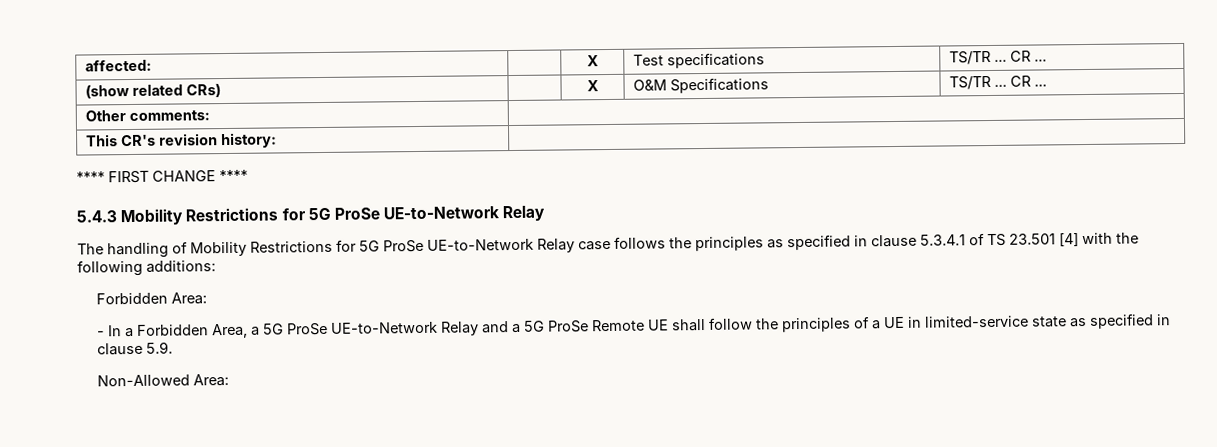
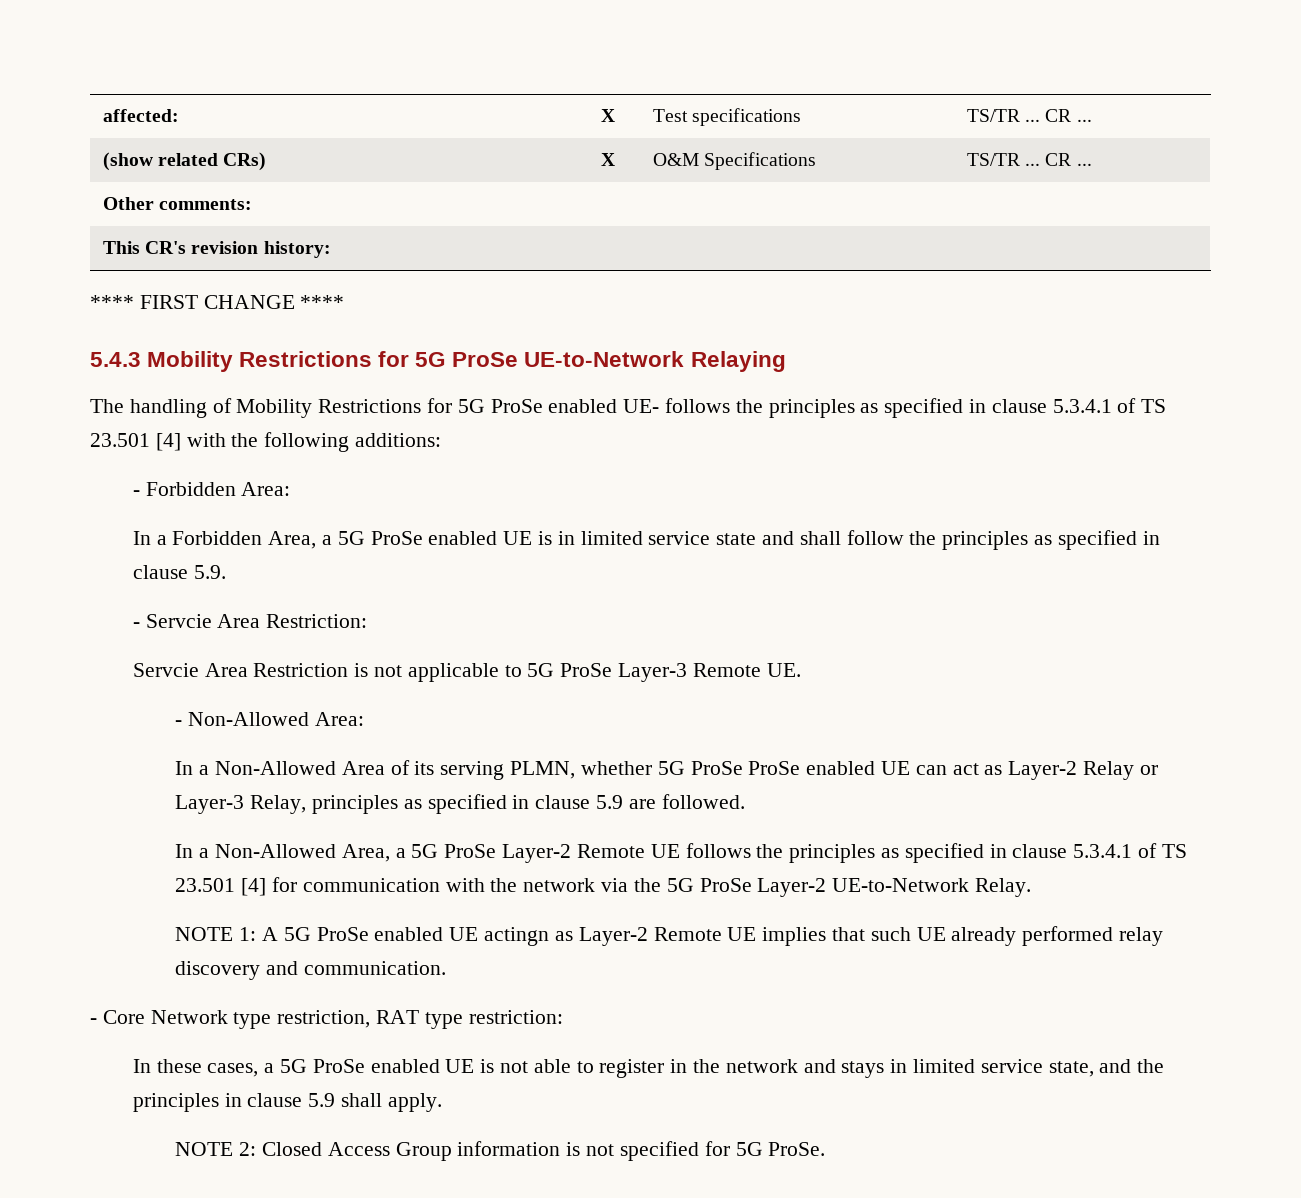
- 5.4.3 Mobility Restrictions for 5G ProSe UE-to-Network Relay
+ 5.4.3 Mobility Restrictions for 5G ProSe UE-to-Network Relaying
- The handling of Mobility Restrictions for 5G ProSe UE-to-Network Relay case follows the principles as specified in clause 5.3.4.1 of TS 23.501 [4] with the following additions:
+ The handling of Mobility Restrictions for 5G ProSe enabled UE- follows the principles as specified in clause 5.3.4.1 of TS 23.501 [4] with the following additions:
- Forbidden Area:
+ - Forbidden Area:
- - In a Forbidden Area, a 5G ProSe UE-to-Network Relay and a 5G ProSe Remote UE shall follow the principles of a UE in limited-service state as specified in clause 5.9.
+ In a Forbidden Area, a 5G ProSe enabled UE is in limited service state and shall follow the principles as specified in clause 5.9.
- Non-Allowed Area:
+ - Servcie Area Restriction:
+ Servcie Area Restriction is not applicable to 5G ProSe Layer-3 Remote UE.
+ - Non-Allowed Area:
+ In a Non-Allowed Area of its serving PLMN, whether 5G ProSe ProSe enabled UE can act as Layer-2 Relay or Layer-3 Relay, principles as specified in clause 5.9 are followed.
+ In a Non-Allowed Area, a 5G ProSe Layer-2 Remote UE follows the principles as specified in clause 5.3.4.1 of TS 23.501 [4] for communication with the network via the 5G ProSe Layer-2 UE-to-Network Relay.
+ NOTE 1: A 5G ProSe enabled UE actingn as Layer-2 Remote UE implies that such UE already performed relay discovery and communication.
+ - Core Network type restriction, RAT type restriction:
+ In these cases, a 5G ProSe enabled UE is not able to register in the network and stays in limited service state, and the principles in clause 5.9 shall apply.
+ NOTE 2: Closed Access Group information is not specified for 5G ProSe.

